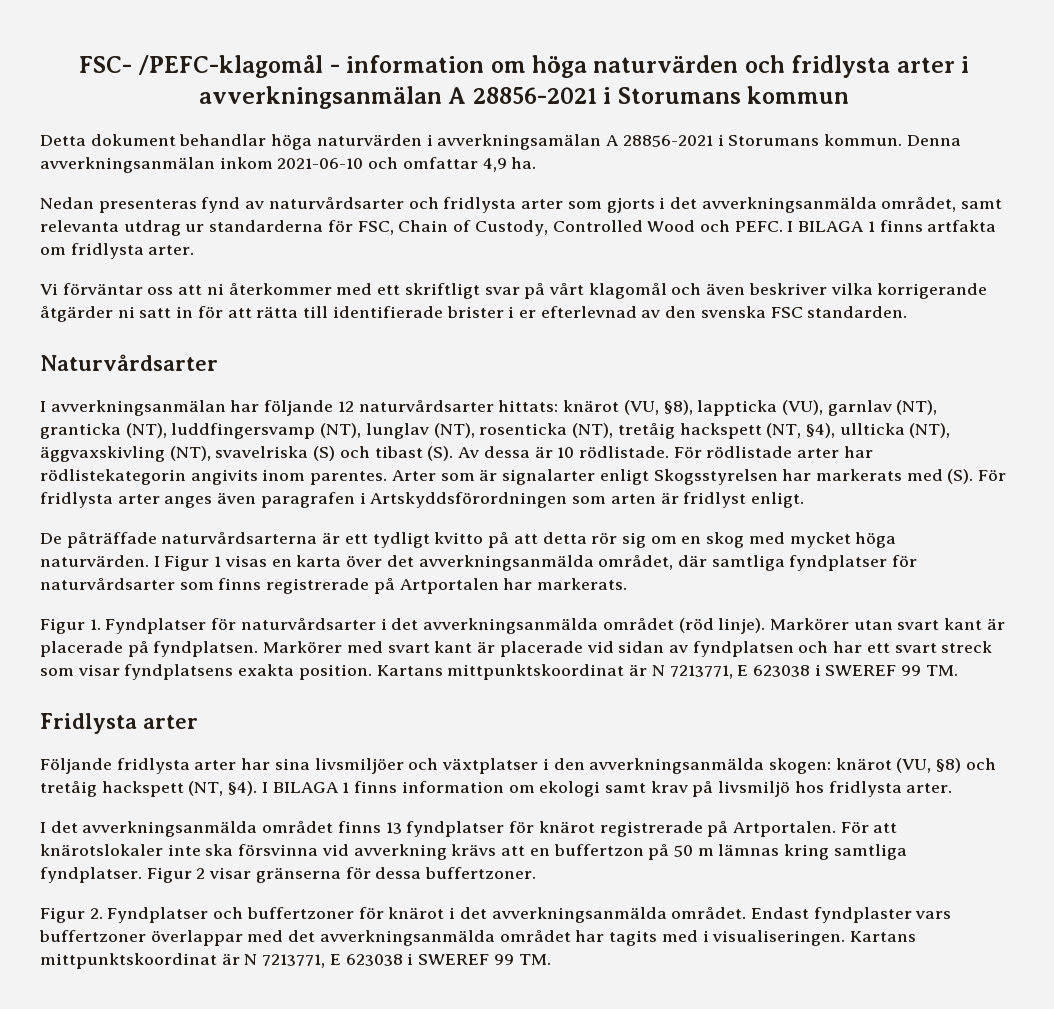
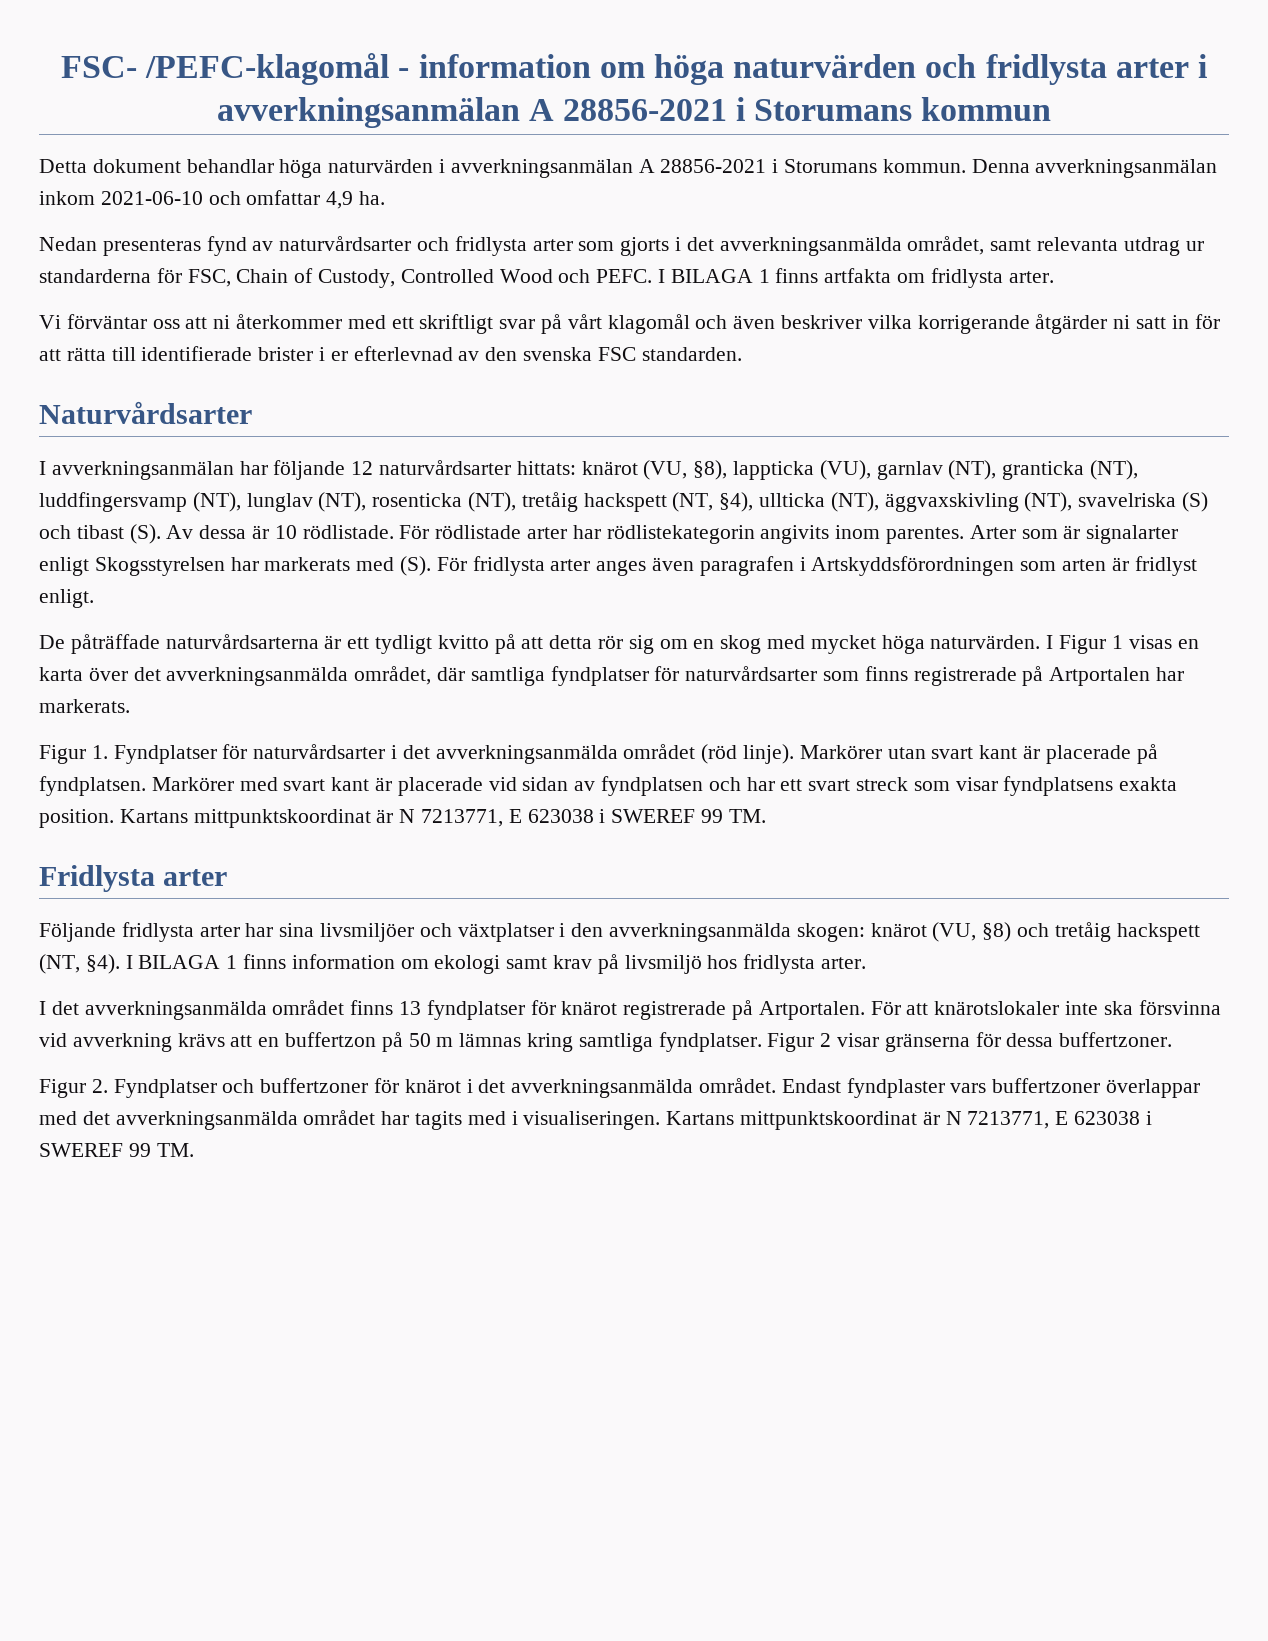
- Detta dokument behandlar höga naturvärden i avverkningsamälan A 28856-2021 i Storumans kommun.
+ Detta dokument behandlar höga naturvärden i avverkningsanmälan A 28856-2021 i Storumans kommun.

